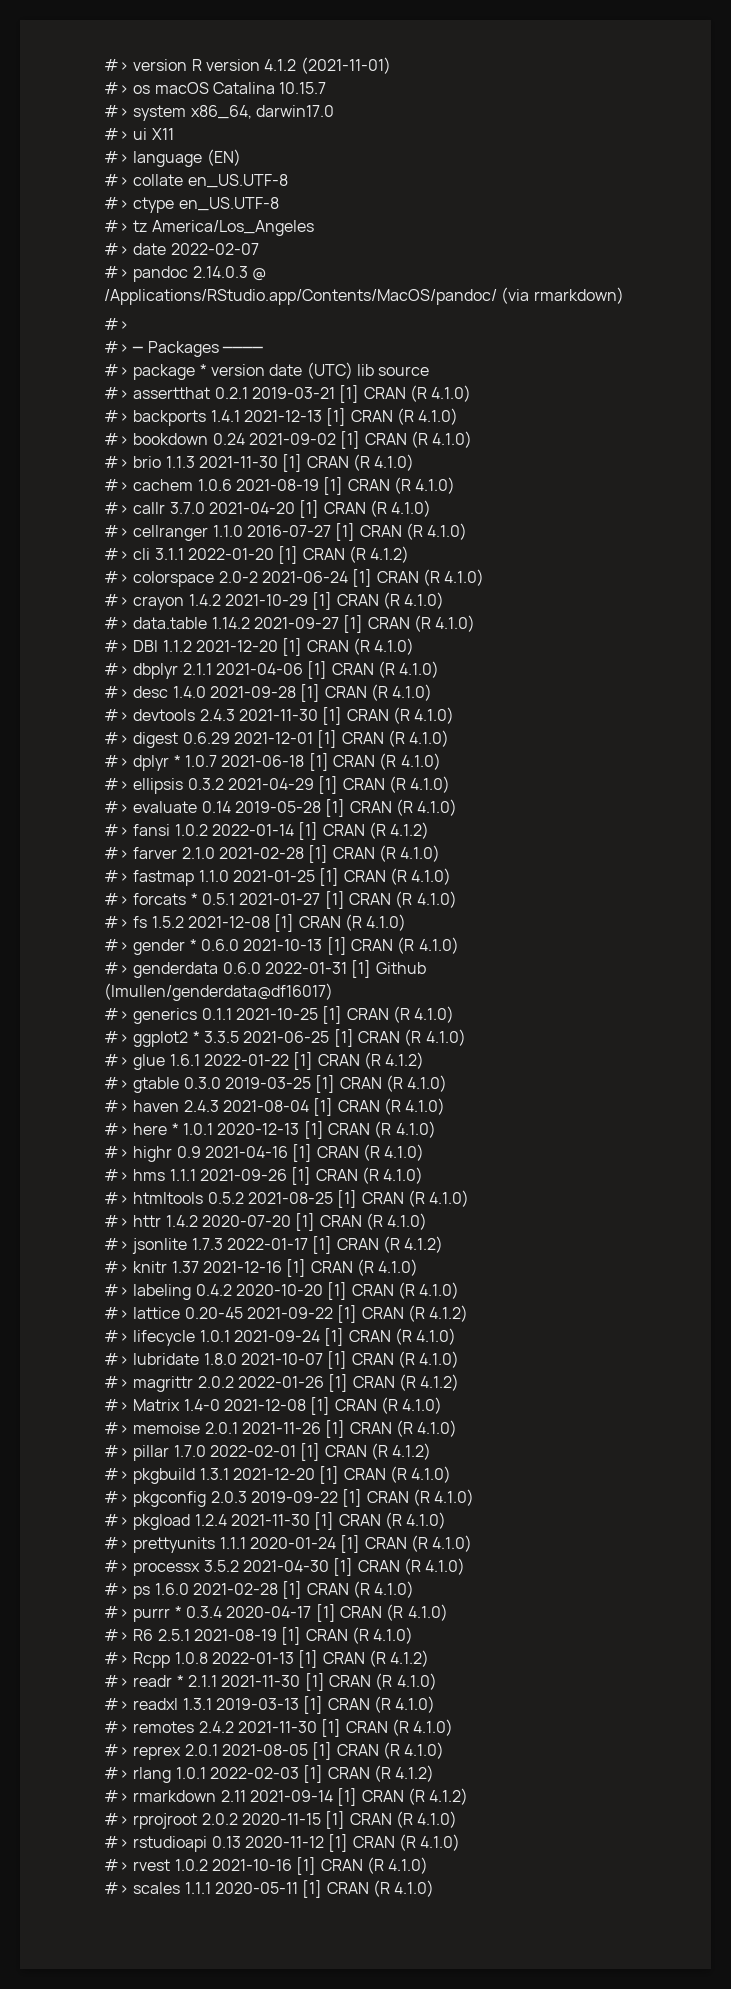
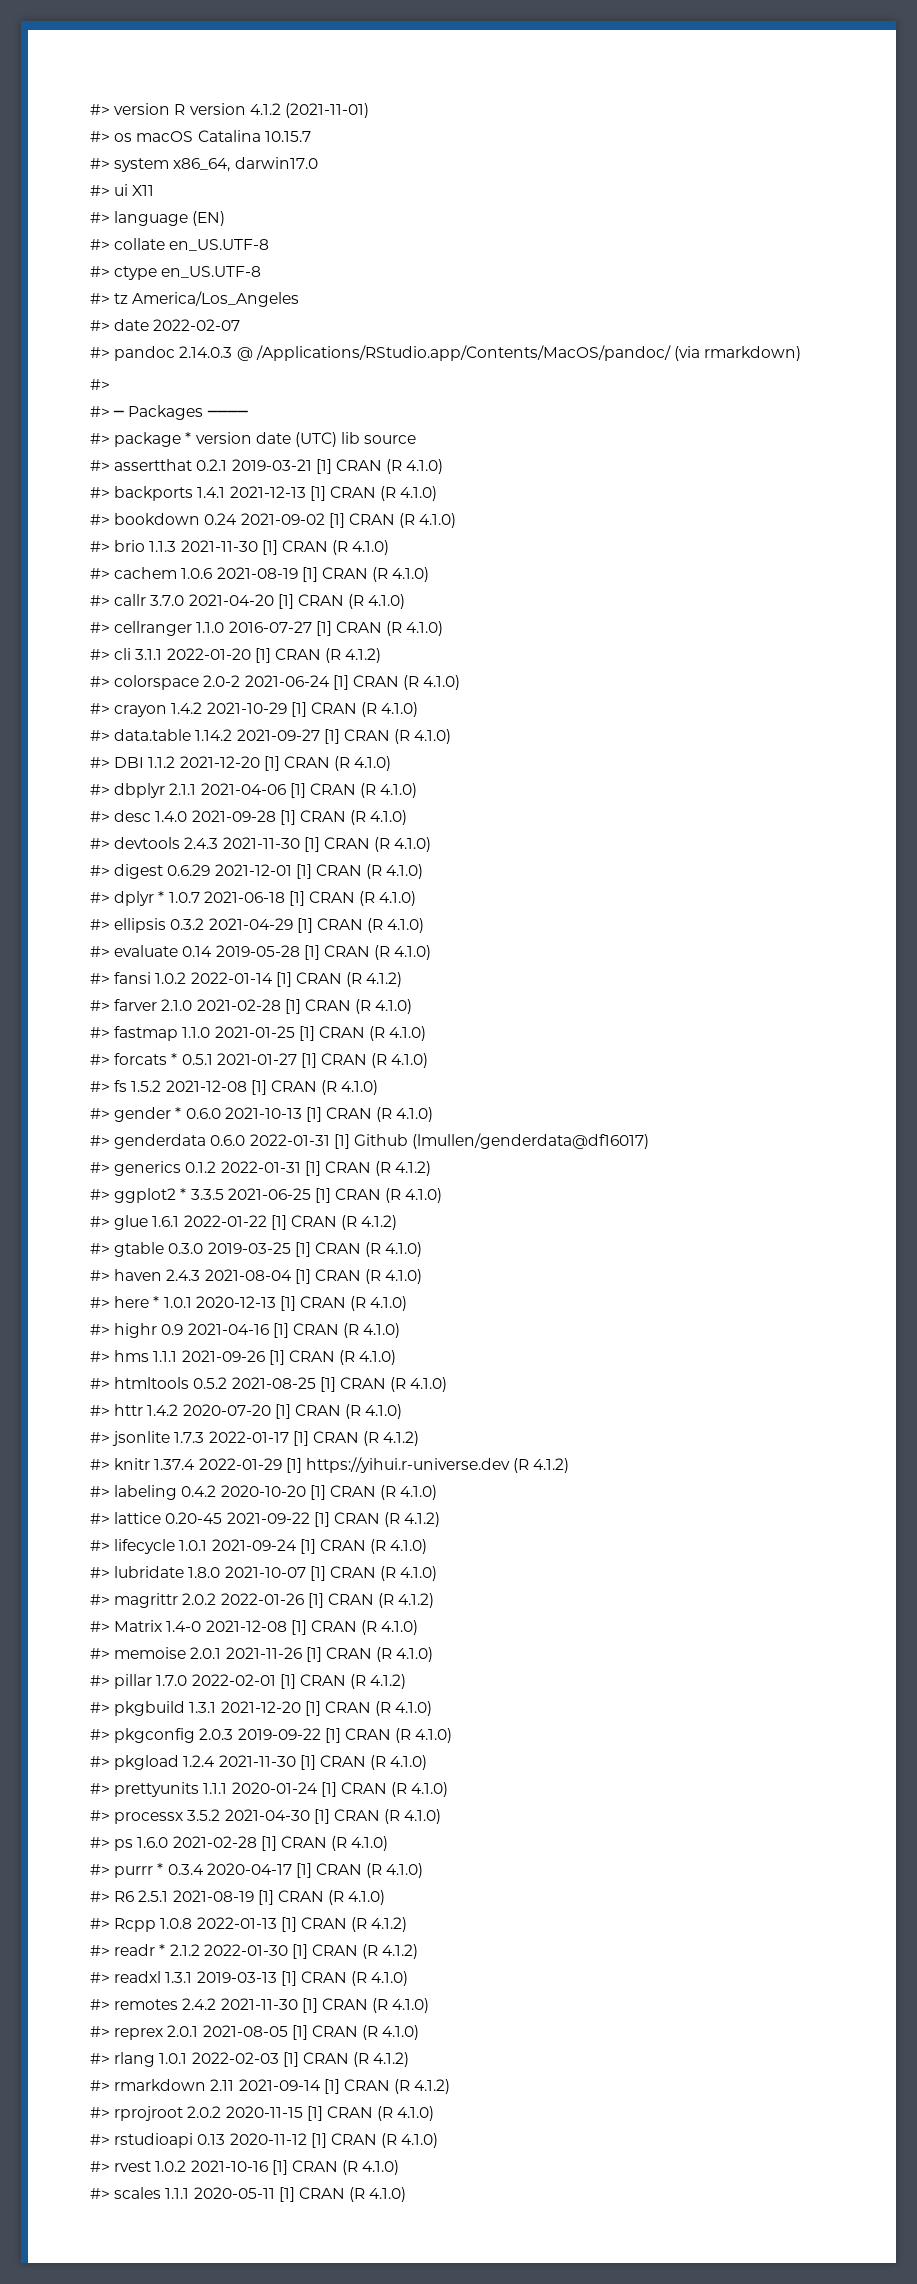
- #> generics 0.1.1 2021-10-25 [1] CRAN (R 4.1.0)
+ #> generics 0.1.2 2022-01-31 [1] CRAN (R 4.1.2)
- #> knitr 1.37 2021-12-16 [1] CRAN (R 4.1.0)
+ #> knitr 1.37.4 2022-01-29 [1] https://yihui.r-universe.dev (R 4.1.2)
- #> readr * 2.1.1 2021-11-30 [1] CRAN (R 4.1.0)
+ #> readr * 2.1.2 2022-01-30 [1] CRAN (R 4.1.2)

